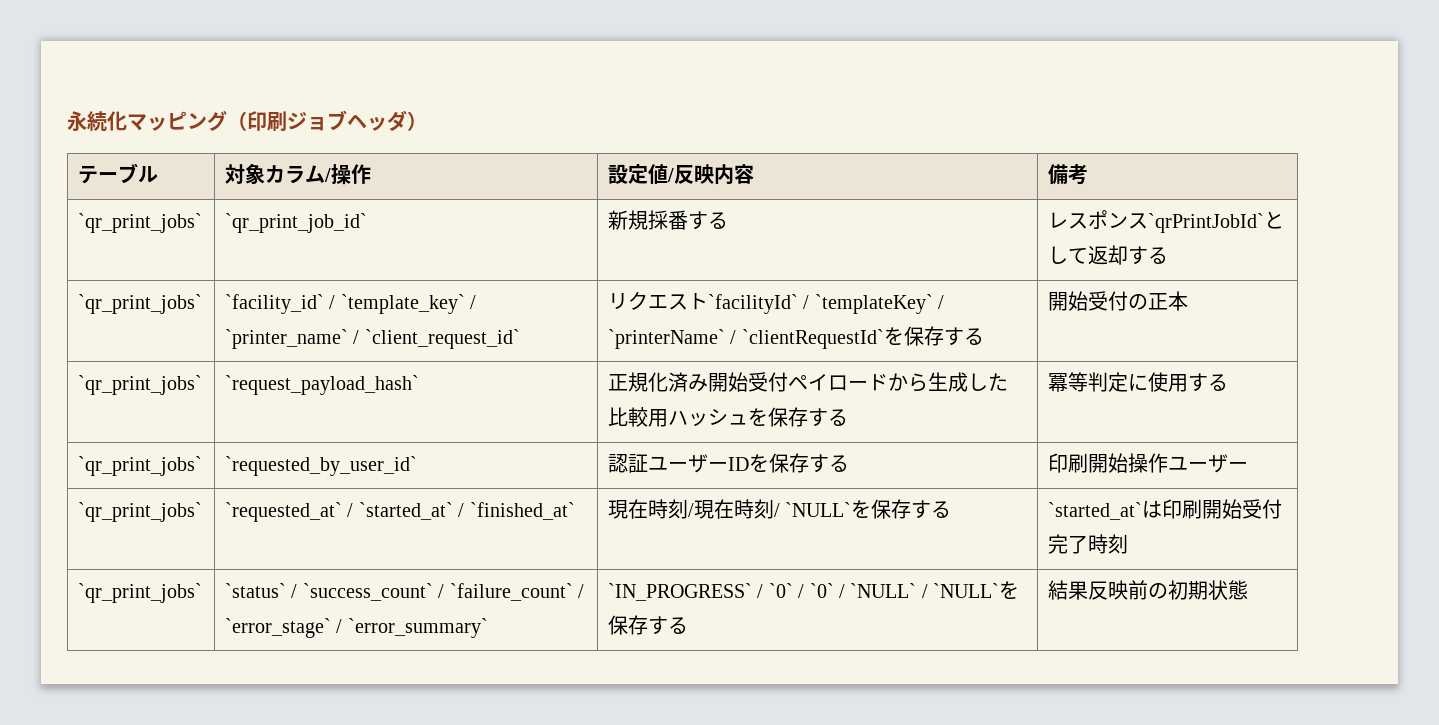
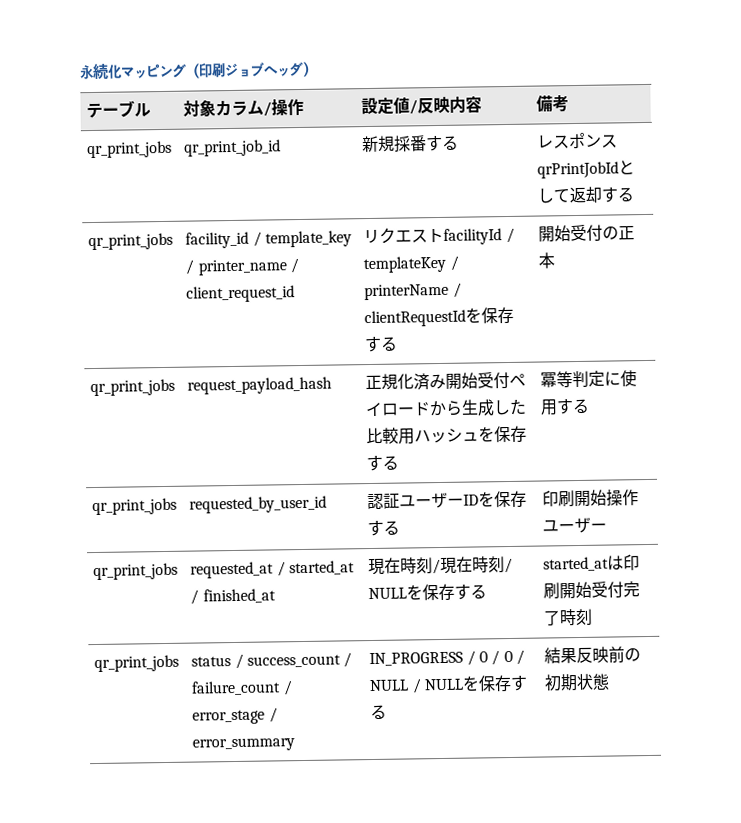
- `qr_print_jobs` | `qr_print_job_id` | 新規採番する | レスポンス`qrPrintJobId`として返却する
+ qr_print_jobs | qr_print_job_id | 新規採番する | レスポンスqrPrintJobIdとして返却する
- `qr_print_jobs` | `facility_id` / `template_key` / `printer_name` / `client_request_id` | リクエスト`facilityId` / `templateKey` / `printerName` / `clientRequestId`を保存する | 開始受付の正本
+ qr_print_jobs | facility_id / template_key / printer_name / client_request_id | リクエストfacilityId / templateKey / printerName / clientRequestIdを保存する | 開始受付の正本
- `qr_print_jobs` | `request_payload_hash` | 正規化済み開始受付ペイロードから生成した比較用ハッシュを保存する | 冪等判定に使用する
+ qr_print_jobs | request_payload_hash | 正規化済み開始受付ペイロードから生成した比較用ハッシュを保存する | 冪等判定に使用する
- `qr_print_jobs` | `requested_by_user_id` | 認証ユーザーIDを保存する | 印刷開始操作ユーザー
+ qr_print_jobs | requested_by_user_id | 認証ユーザーIDを保存する | 印刷開始操作ユーザー
- `qr_print_jobs` | `requested_at` / `started_at` / `finished_at` | 現在時刻/現在時刻/ `NULL`を保存する | `started_at`は印刷開始受付完了時刻
+ qr_print_jobs | requested_at / started_at / finished_at | 現在時刻/現在時刻/ NULLを保存する | started_atは印刷開始受付完了時刻
- `qr_print_jobs` | `status` / `success_count` / `failure_count` / `error_stage` / `error_summary` | `IN_PROGRESS` / `0` / `0` / `NULL` / `NULL`を保存する | 結果反映前の初期状態
+ qr_print_jobs | status / success_count / failure_count / error_stage / error_summary | IN_PROGRESS / 0 / 0 / NULL / NULLを保存する | 結果反映前の初期状態

